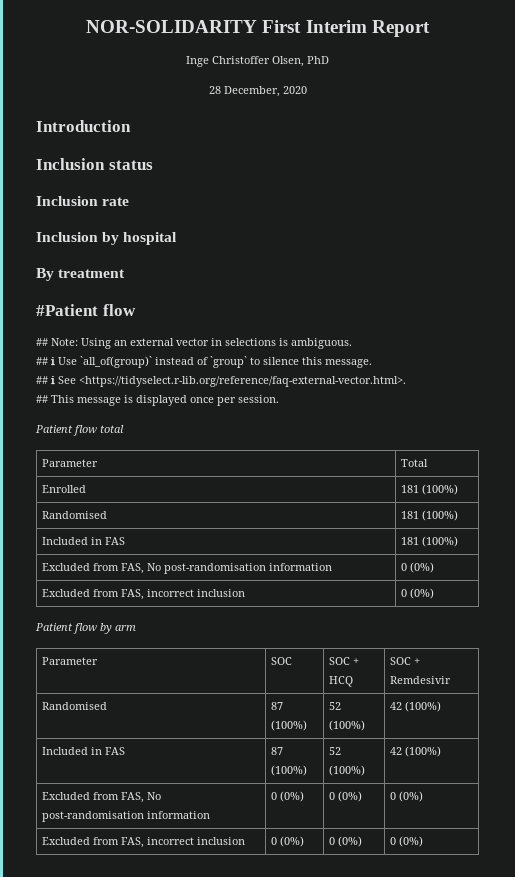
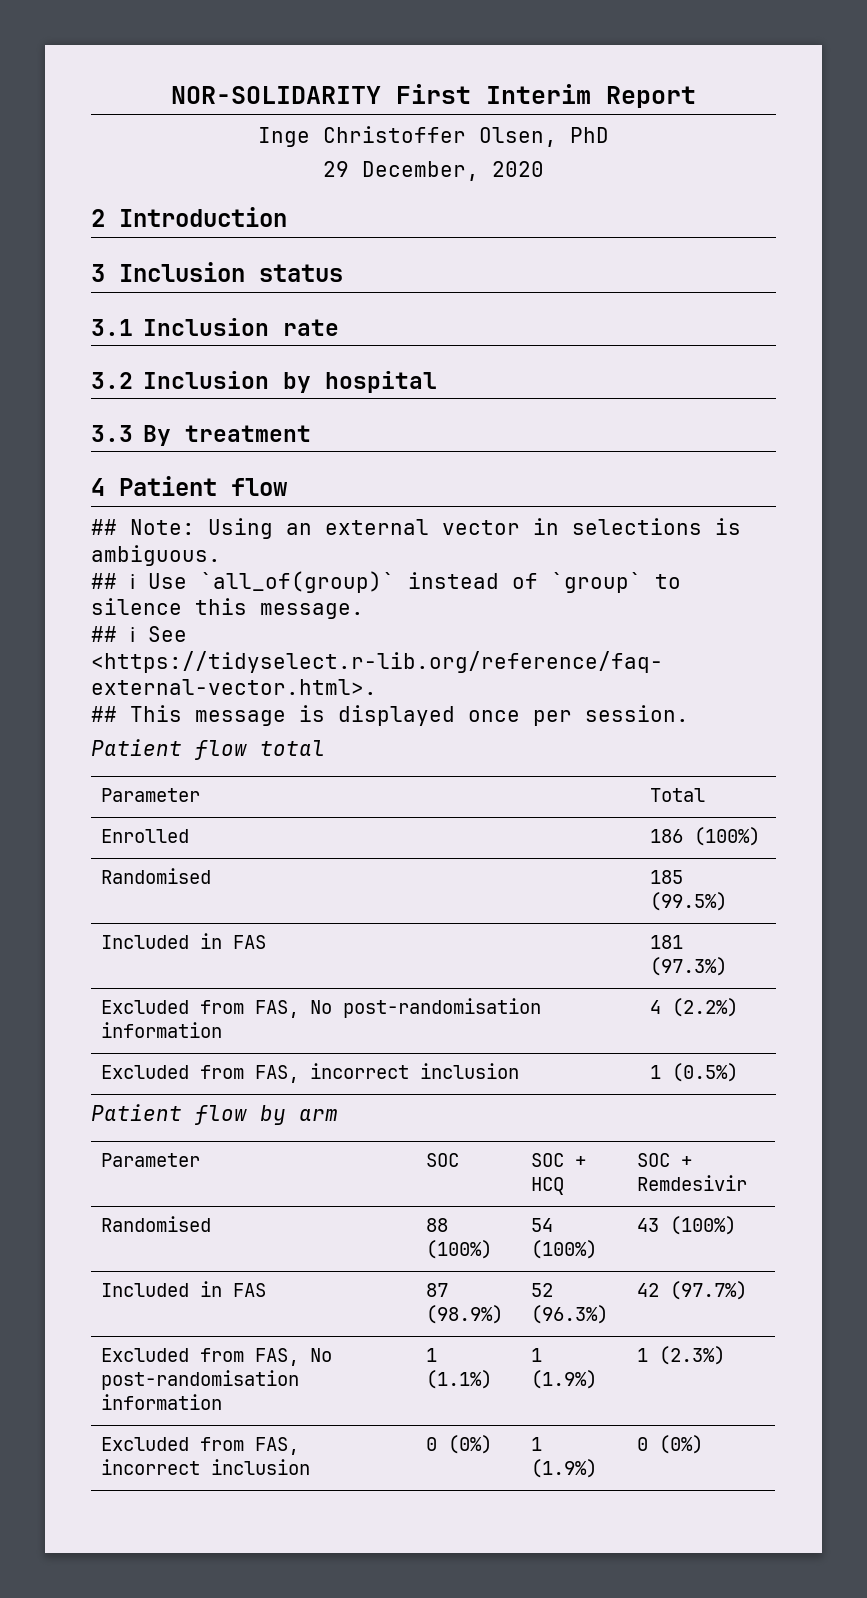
- 28 December, 2020
+ 29 December, 2020
- Introduction
+ 2 Introduction
- Inclusion status
+ 3 Inclusion status
- Inclusion rate
+ 3.1 Inclusion rate
- Inclusion by hospital
+ 3.2 Inclusion by hospital
- By treatment
+ 3.3 By treatment
- #Patient flow
+ 4 Patient flow
- Enrolled | 181 (100%)
+ Enrolled | 186 (100%)
- Randomised | 181 (100%)
+ Randomised | 185 (99.5%)
- Included in FAS | 181 (100%)
- Excluded from FAS, No post-randomisation information | 0 (0%)
- Excluded from FAS, incorrect inclusion | 0 (0%)
+ Included in FAS | 181 (97.3%)
+ Excluded from FAS, No post-randomisation information | 4 (2.2%)
+ Excluded from FAS, incorrect inclusion | 1 (0.5%)
- Randomised | 87 (100%) | 52 (100%) | 42 (100%)
+ Randomised | 88 (100%) | 54 (100%) | 43 (100%)
- Included in FAS | 87 (100%) | 52 (100%) | 42 (100%)
- Excluded from FAS, No post-randomisation information | 0 (0%) | 0 (0%) | 0 (0%)
+ Included in FAS | 87 (98.9%) | 52 (96.3%) | 42 (97.7%)
+ Excluded from FAS, No post-randomisation information | 1 (1.1%) | 1 (1.9%) | 1 (2.3%)
- Excluded from FAS, incorrect inclusion | 0 (0%) | 0 (0%) | 0 (0%)
+ Excluded from FAS, incorrect inclusion | 0 (0%) | 1 (1.9%) | 0 (0%)

